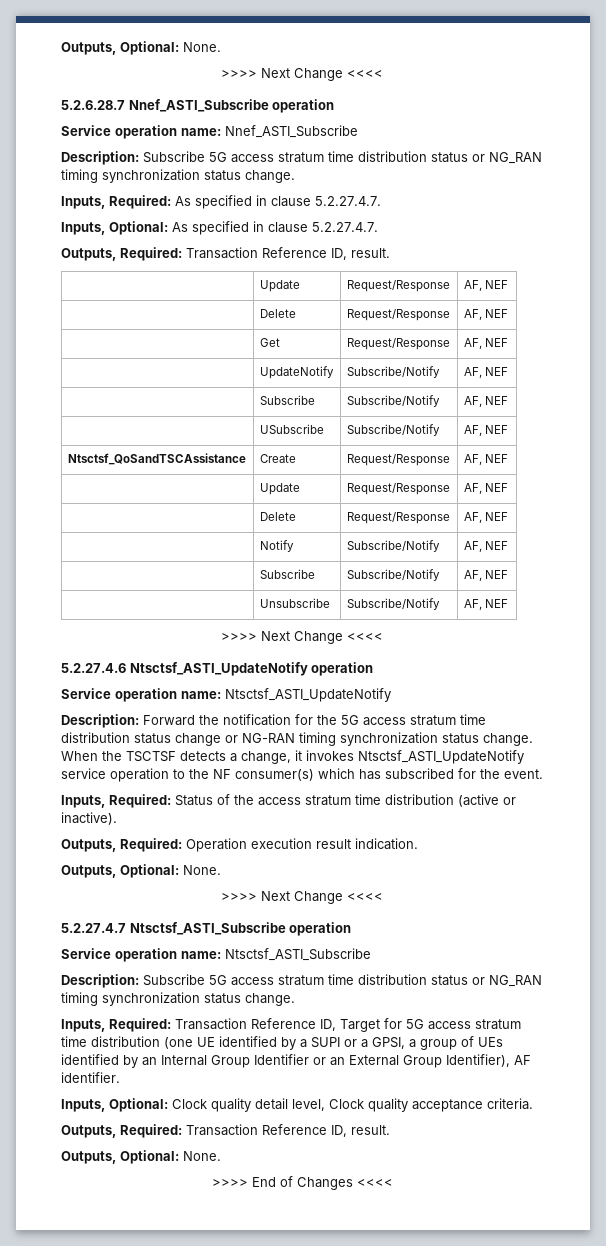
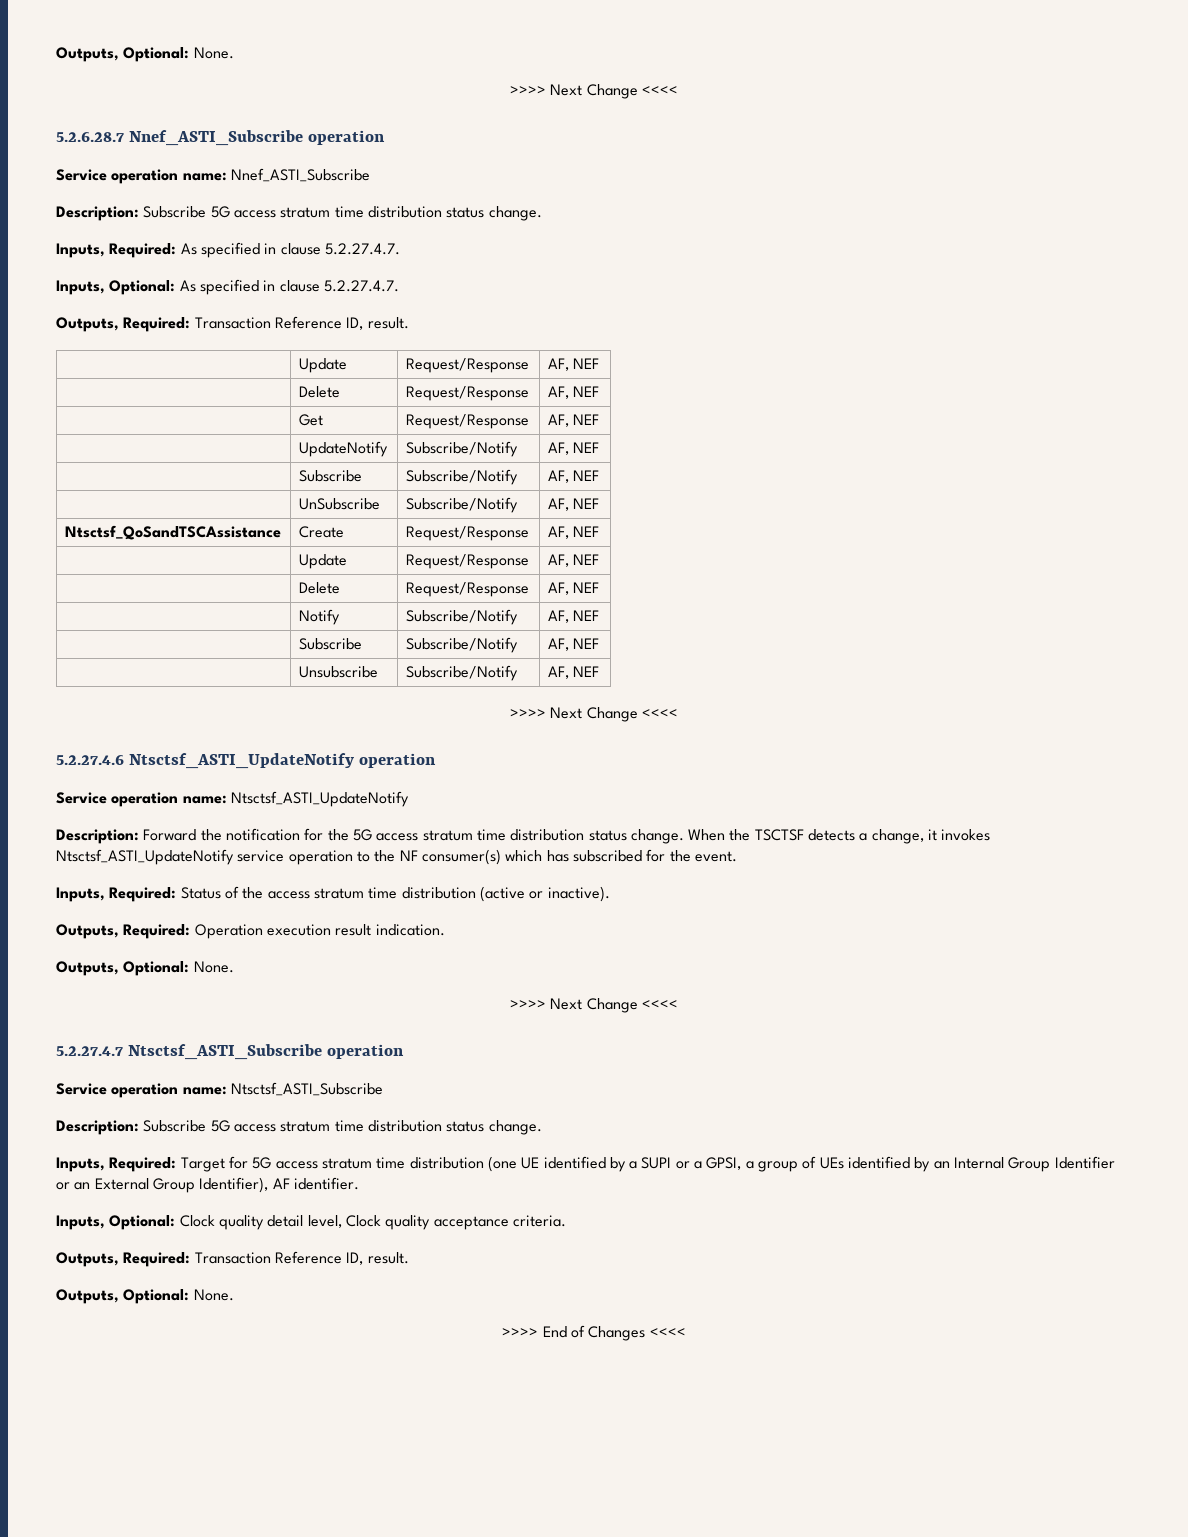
  Service operation name: Nnef_ASTI_Subscribe
- Description: Subscribe 5G access stratum time distribution status or NG_RAN timing synchronization status change.
+ Description: Subscribe 5G access stratum time distribution status change.
- | USubscribe | Subscribe/Notify | AF, NEF
+ | UnSubscribe | Subscribe/Notify | AF, NEF
- Description: Forward the notification for the 5G access stratum time distribution status change or NG-RAN timing synchronization status change.
+ Description: Forward the notification for the 5G access stratum time distribution status change.
  Service operation name: Ntsctsf_ASTI_Subscribe
- Description: Subscribe 5G access stratum time distribution status or NG_RAN timing synchronization status change.
- Inputs, Required: Transaction Reference ID, Target for 5G access stratum time distribution (one UE identified by a SUPI or a GPSI, a group of UEs identified by an Internal Group Identifier or an External Group Identifier), AF identifier.
+ Description: Subscribe 5G access stratum time distribution status change.
+ Inputs, Required: Target for 5G access stratum time distribution (one UE identified by a SUPI or a GPSI, a group of UEs identified by an Internal Group Identifier or an External Group Identifier), AF identifier.

